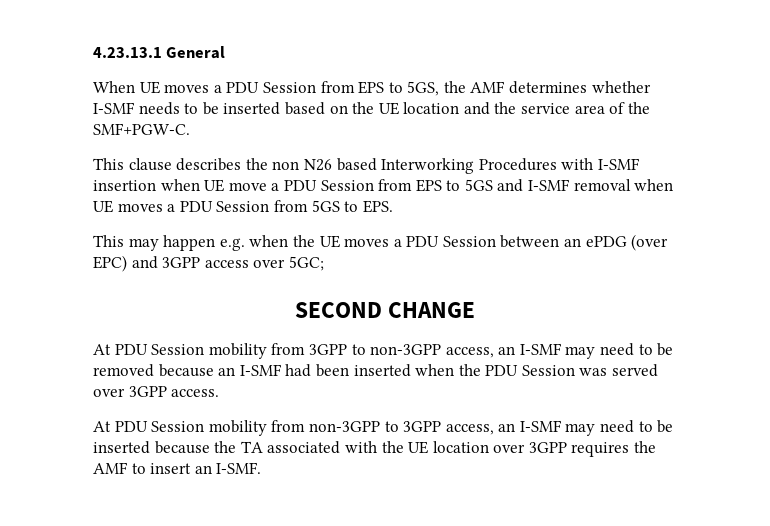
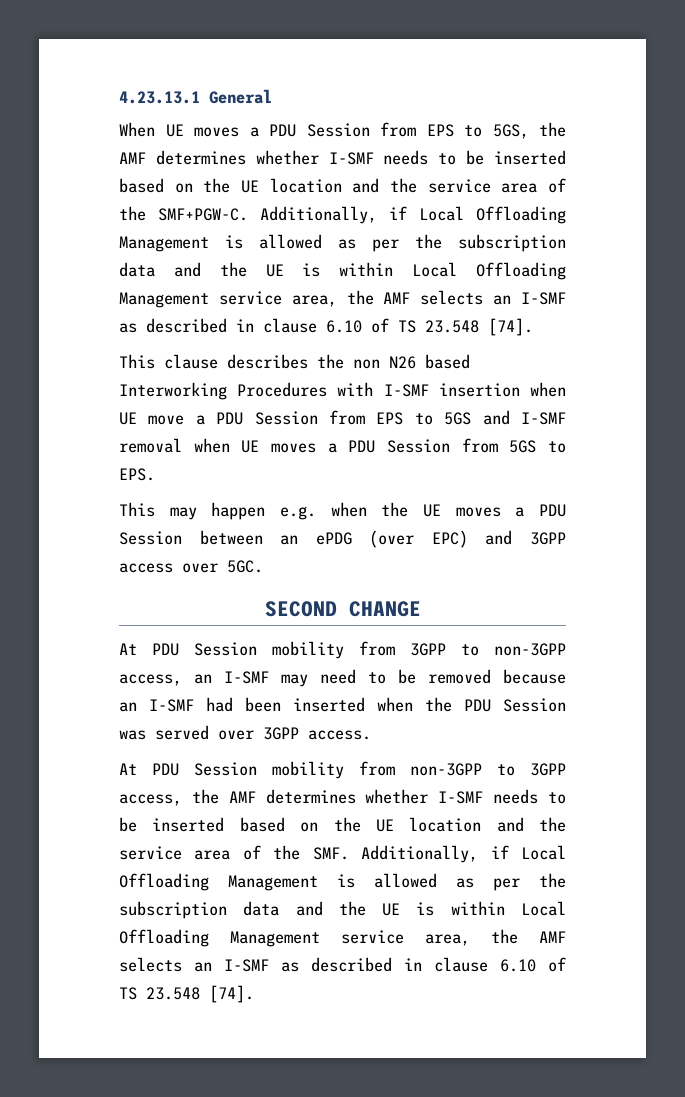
- When UE moves a PDU Session from EPS to 5GS, the AMF determines whether I-SMF needs to be inserted based on the UE location and the service area of the SMF+PGW-C.
+ When UE moves a PDU Session from EPS to 5GS, the AMF determines whether I-SMF needs to be inserted based on the UE location and the service area of the SMF+PGW-C. Additionally, if Local Offloading Management is allowed as per the subscription data and the UE is within Local Offloading Management service area, the AMF selects an I-SMF as described in clause 6.10 of TS 23.548 [74].
- This may happen e.g. when the UE moves a PDU Session between an ePDG (over EPC) and 3GPP access over 5GC;
+ This may happen e.g. when the UE moves a PDU Session between an ePDG (over EPC) and 3GPP access over 5GC.
- At PDU Session mobility from non-3GPP to 3GPP access, an I-SMF may need to be inserted because the TA associated with the UE location over 3GPP requires the AMF to insert an I-SMF.
+ At PDU Session mobility from non-3GPP to 3GPP access, the AMF determines whether I-SMF needs to be inserted based on the UE location and the service area of the SMF. Additionally, if Local Offloading Management is allowed as per the subscription data and the UE is within Local Offloading Management service area, the AMF selects an I-SMF as described in clause 6.10 of TS 23.548 [74].

